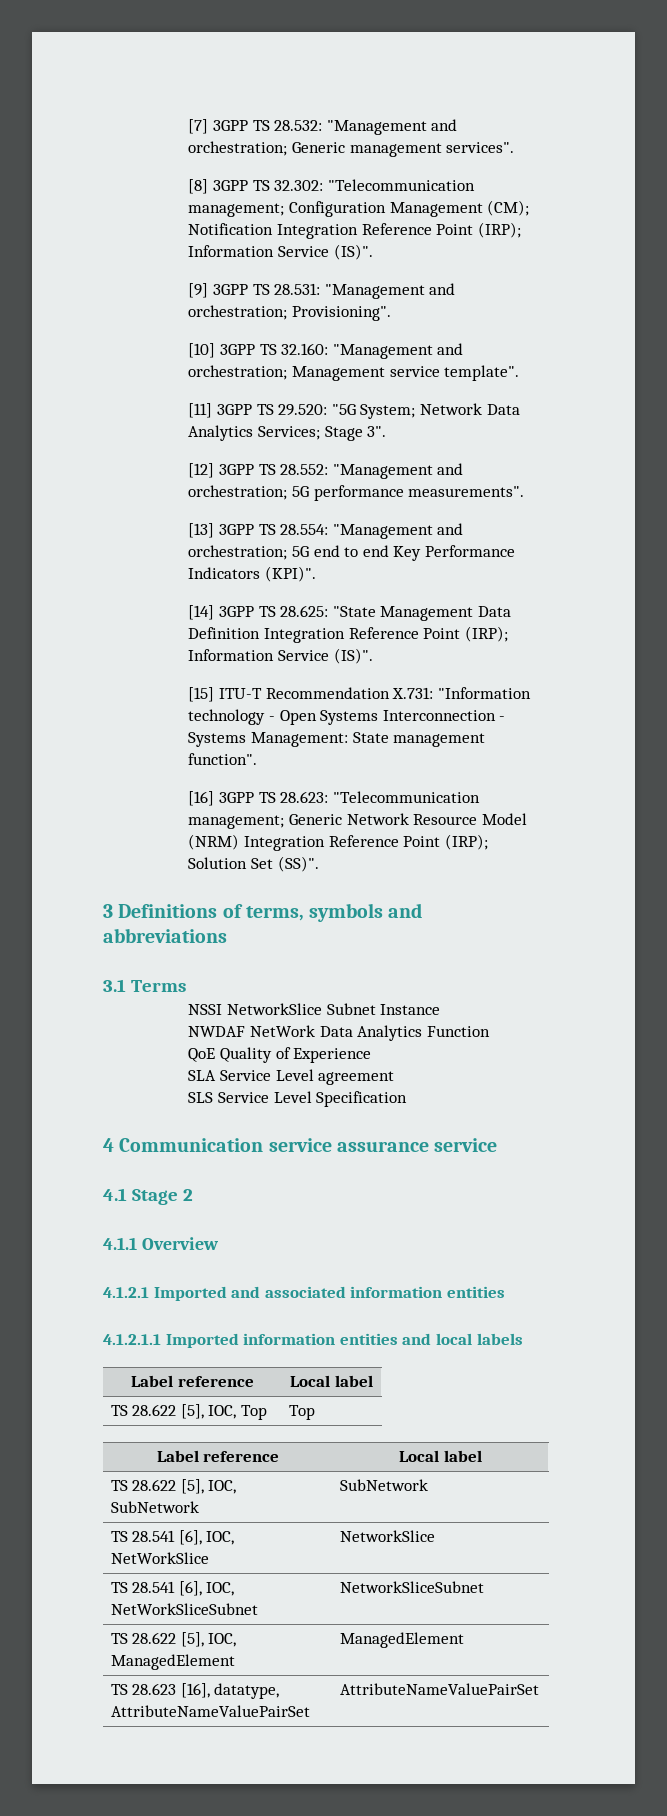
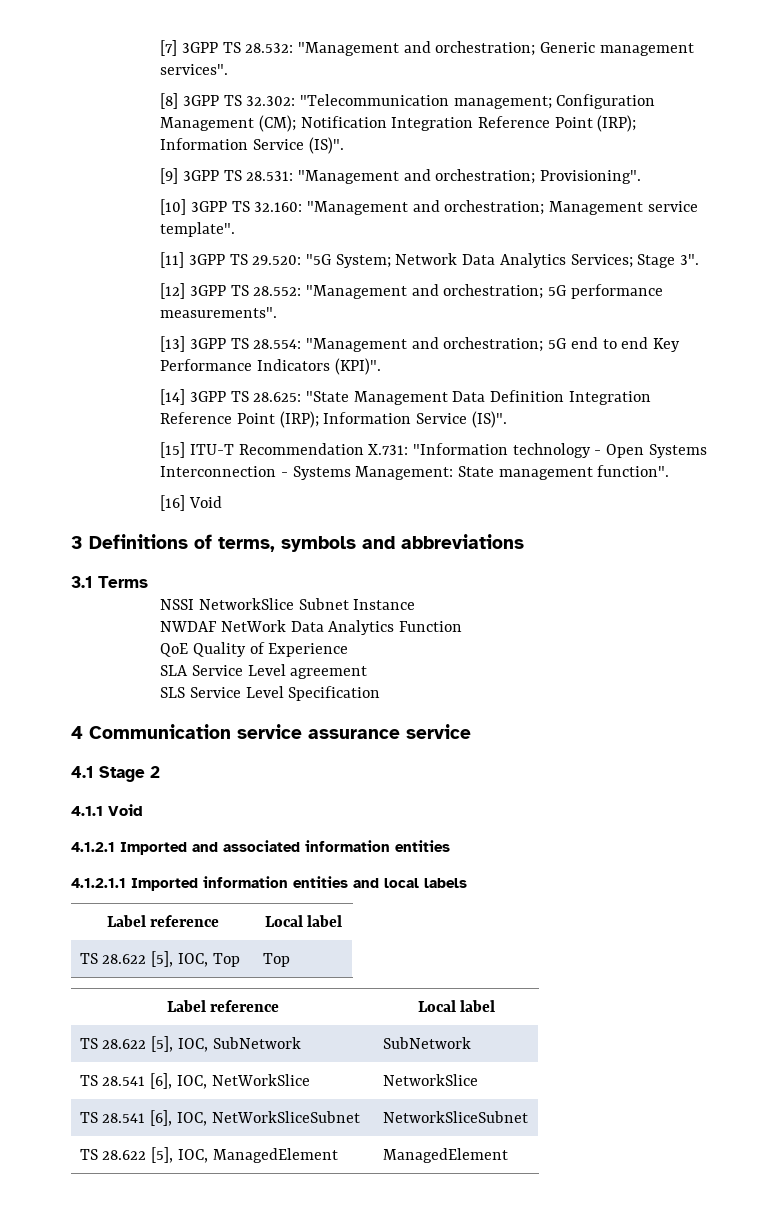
- [16] 3GPP TS 28.623: "Telecommunication management; Generic Network Resource Model (NRM) Integration Reference Point (IRP); Solution Set (SS)".
+ [16] Void
- 4.1.1 Overview
+ 4.1.1 Void
- TS 28.623 [16], datatype, AttributeNameValuePairSet | AttributeNameValuePairSet

